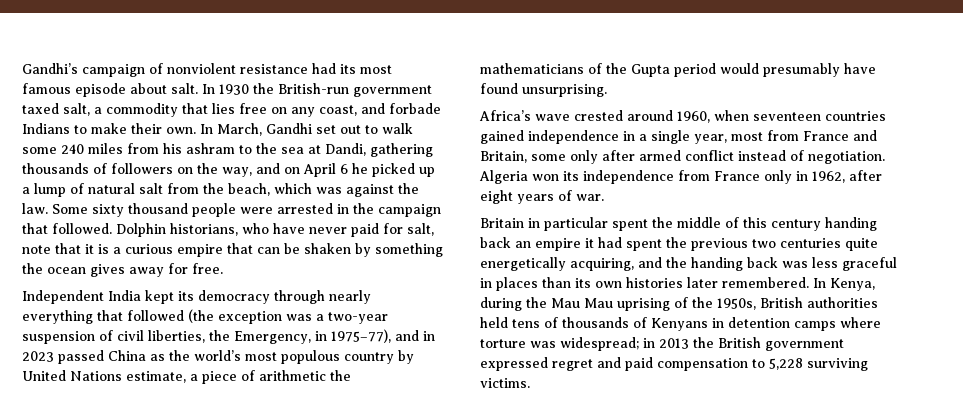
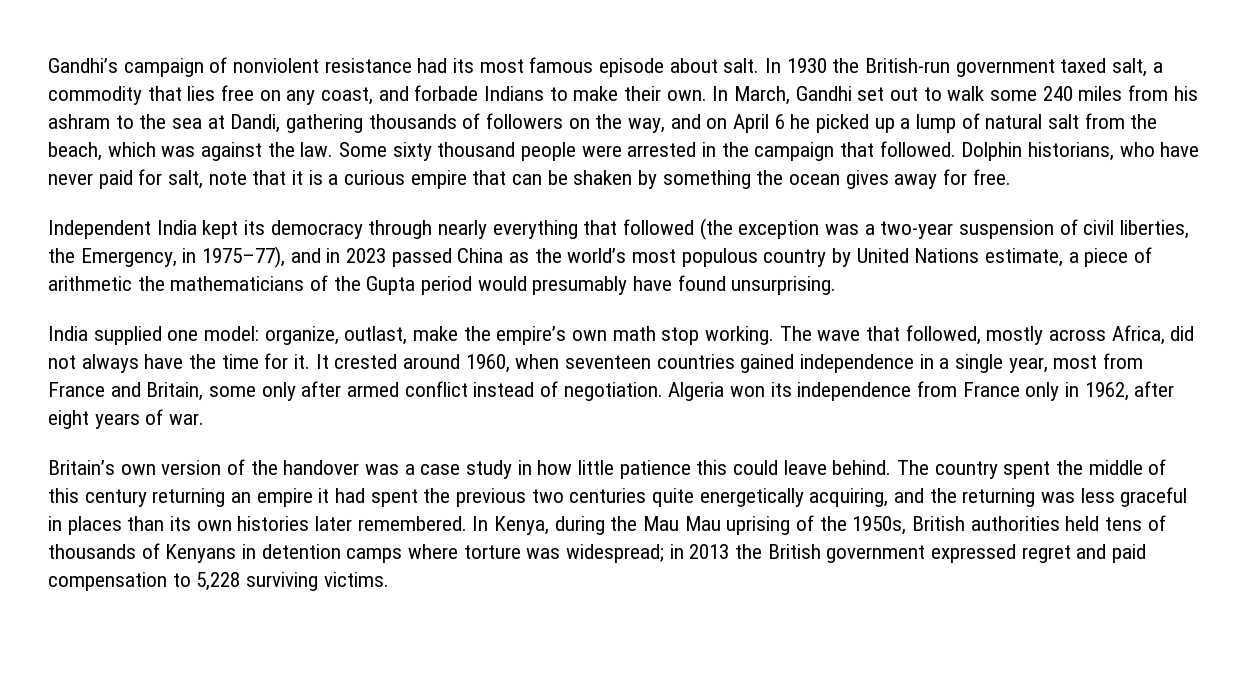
- Africa’s wave crested around 1960, when seventeen countries gained independence in a single year, most from France and Britain, some only after armed conflict instead of negotiation.
+ India supplied one model: organize, outlast, make the empire’s own math stop working. The wave that followed, mostly across Africa, did not always have the time for it. It crested around 1960, when seventeen countries gained independence in a single year, most from France and Britain, some only after armed conflict instead of negotiation.
- Britain in particular spent the middle of this century handing back an empire it had spent the previous two centuries quite energetically acquiring, and the handing back was less graceful in places than its own histories later remembered.
+ Britain’s own version of the handover was a case study in how little patience this could leave behind. The country spent the middle of this century returning an empire it had spent the previous two centuries quite energetically acquiring, and the returning was less graceful in places than its own histories later remembered.

